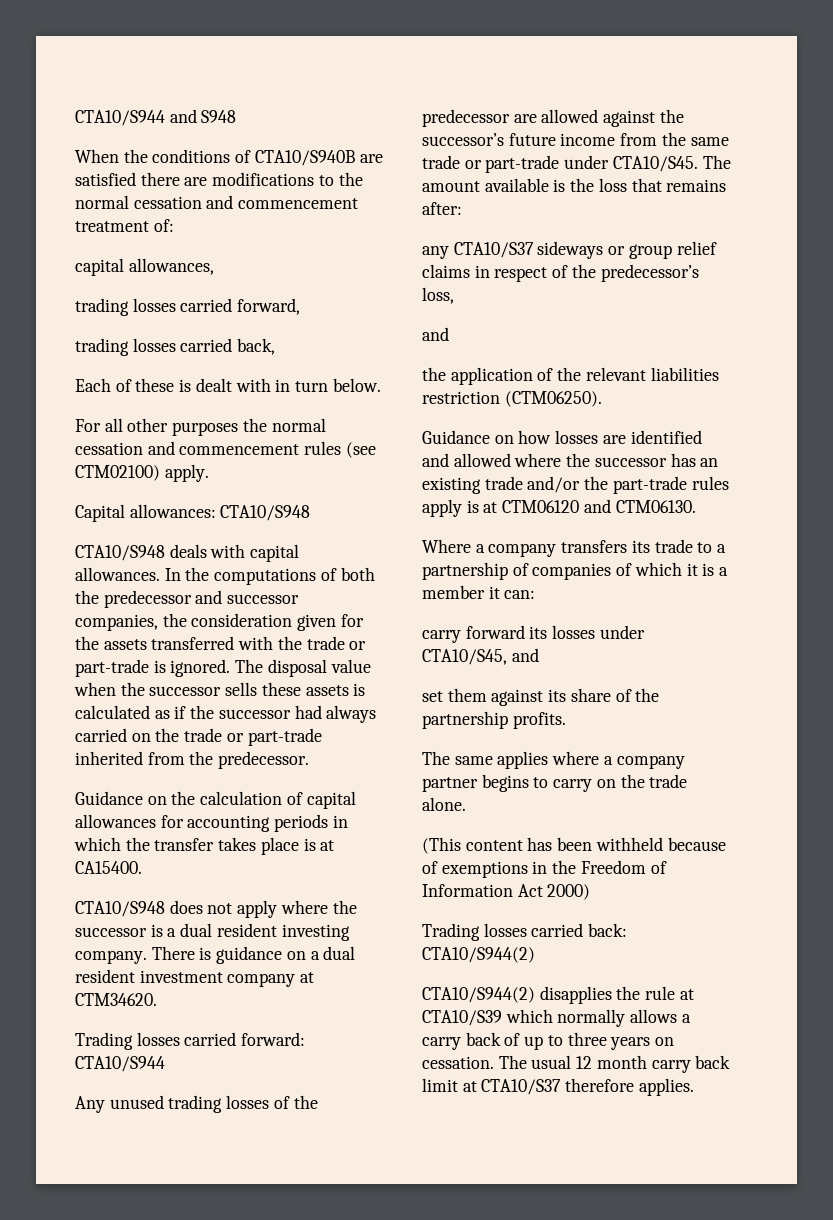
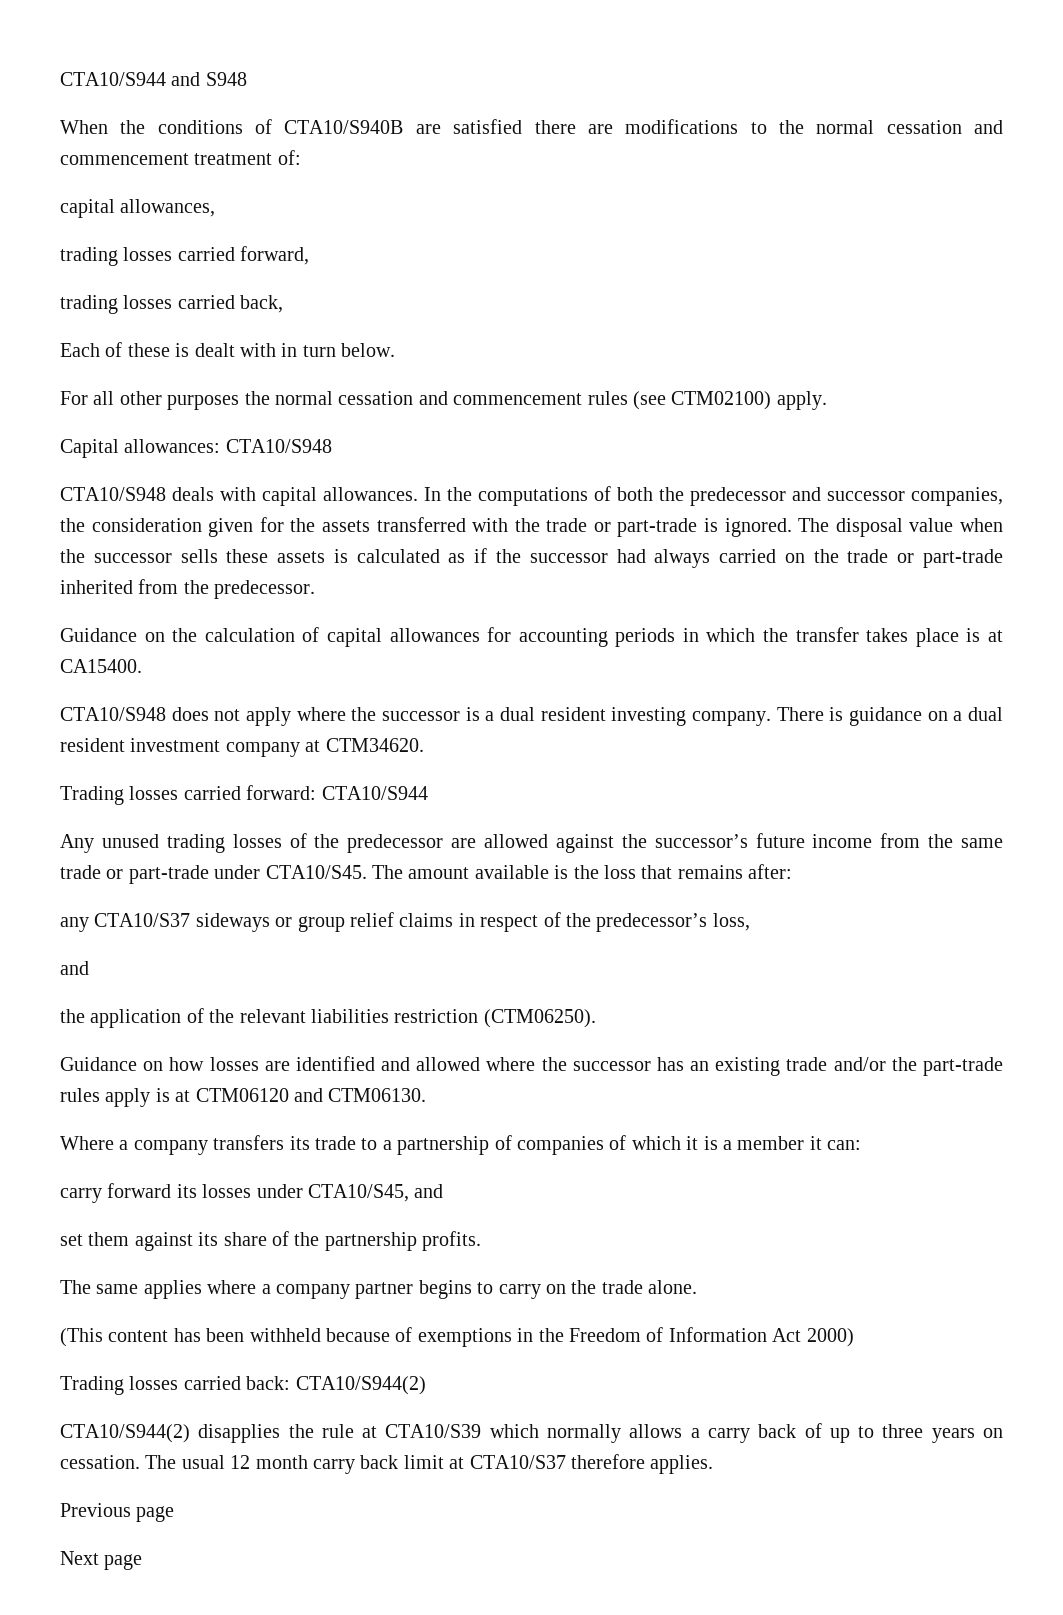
+ Previous page
+ Next page

